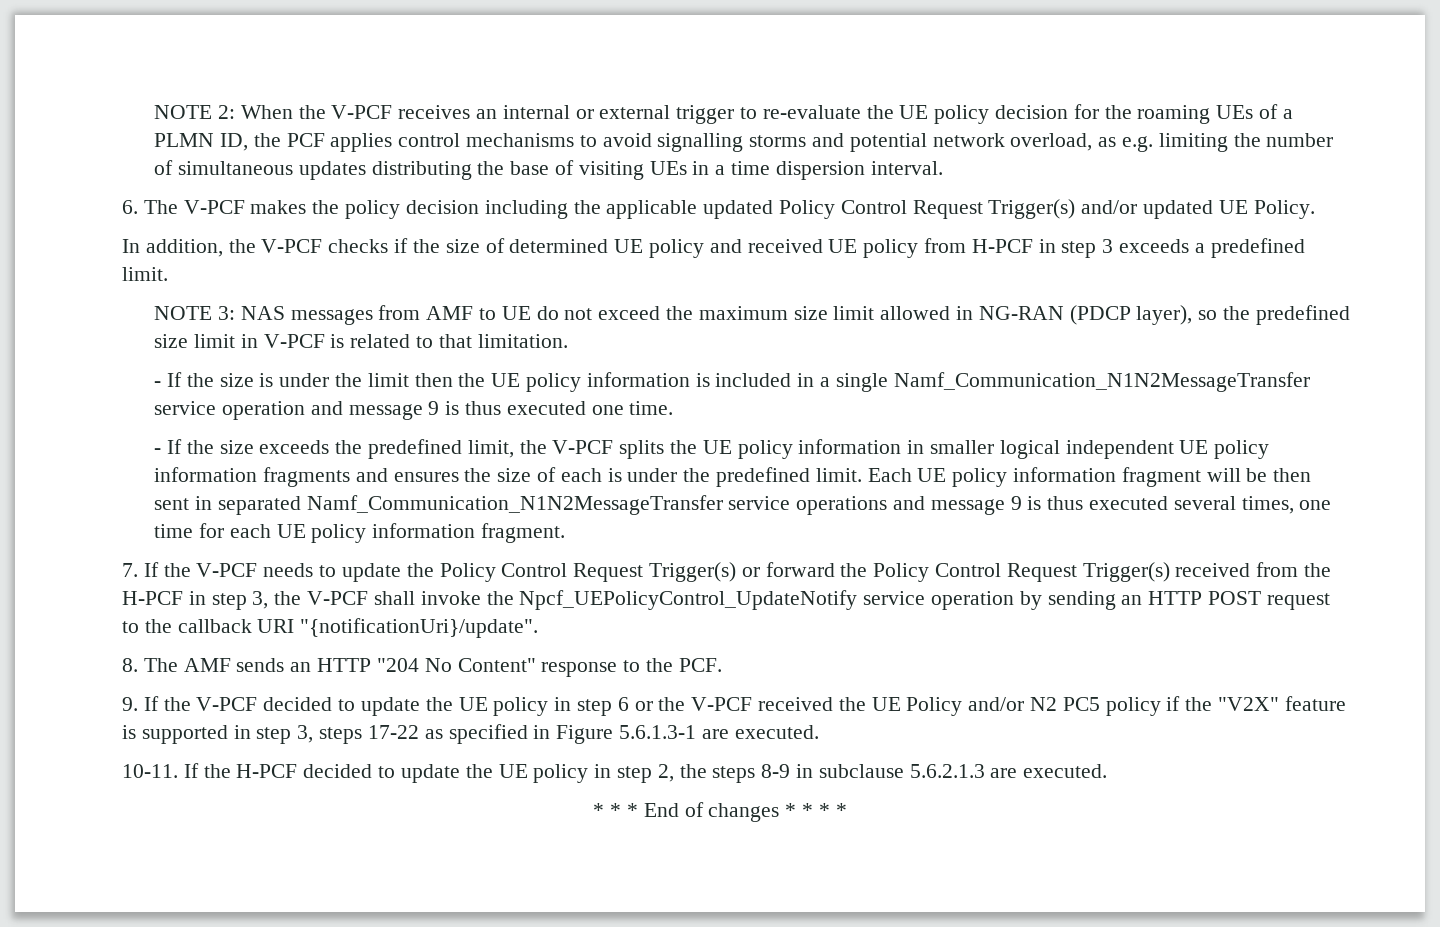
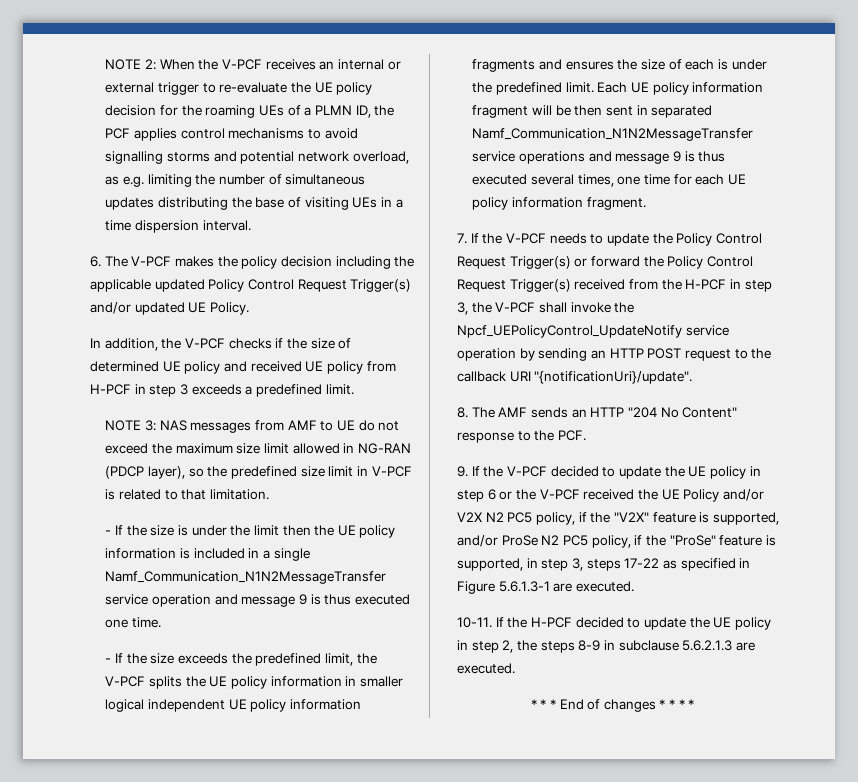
- 9. If the V-PCF decided to update the UE policy in step 6 or the V-PCF received the UE Policy and/or N2 PC5 policy if the "V2X" feature is supported in step 3, steps 17-22 as specified in Figure 5.6.1.3-1 are executed.
+ 9. If the V-PCF decided to update the UE policy in step 6 or the V-PCF received the UE Policy and/or V2X N2 PC5 policy, if the "V2X" feature is supported, and/or ProSe N2 PC5 policy, if the "ProSe" feature is supported, in step 3, steps 17-22 as specified in Figure 5.6.1.3-1 are executed.

